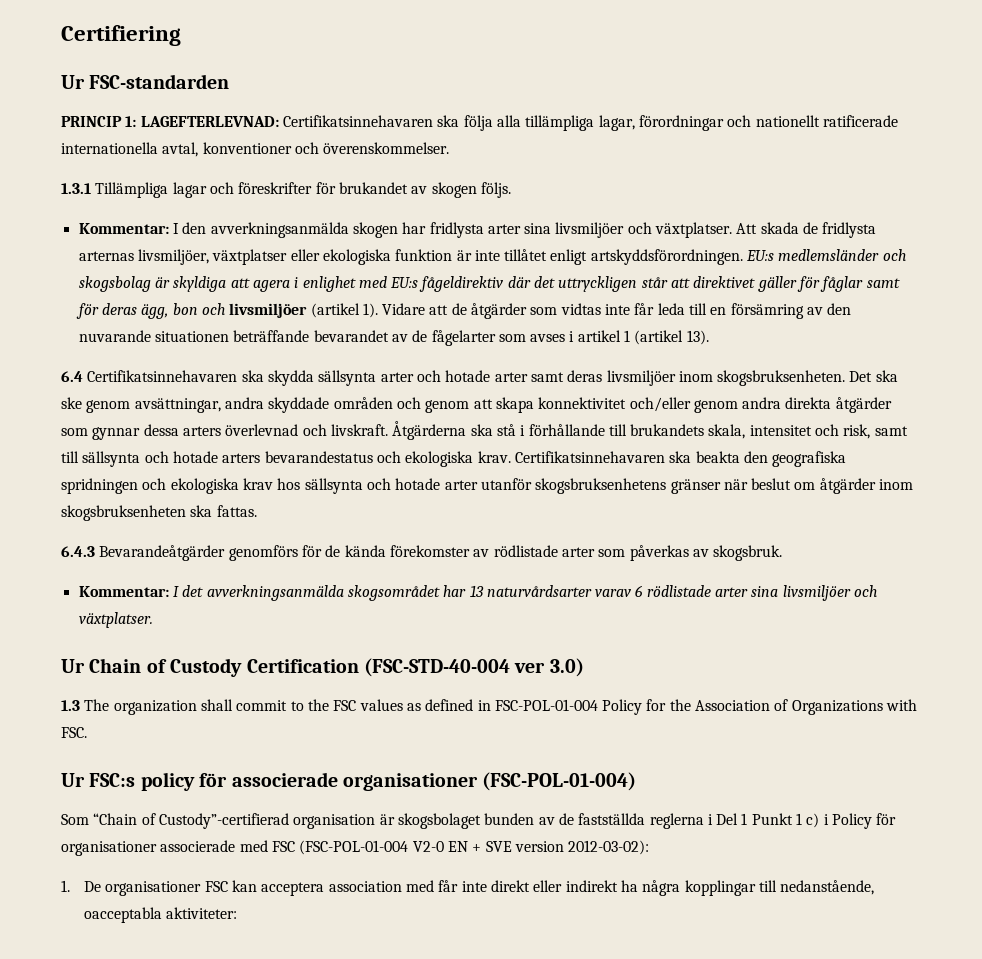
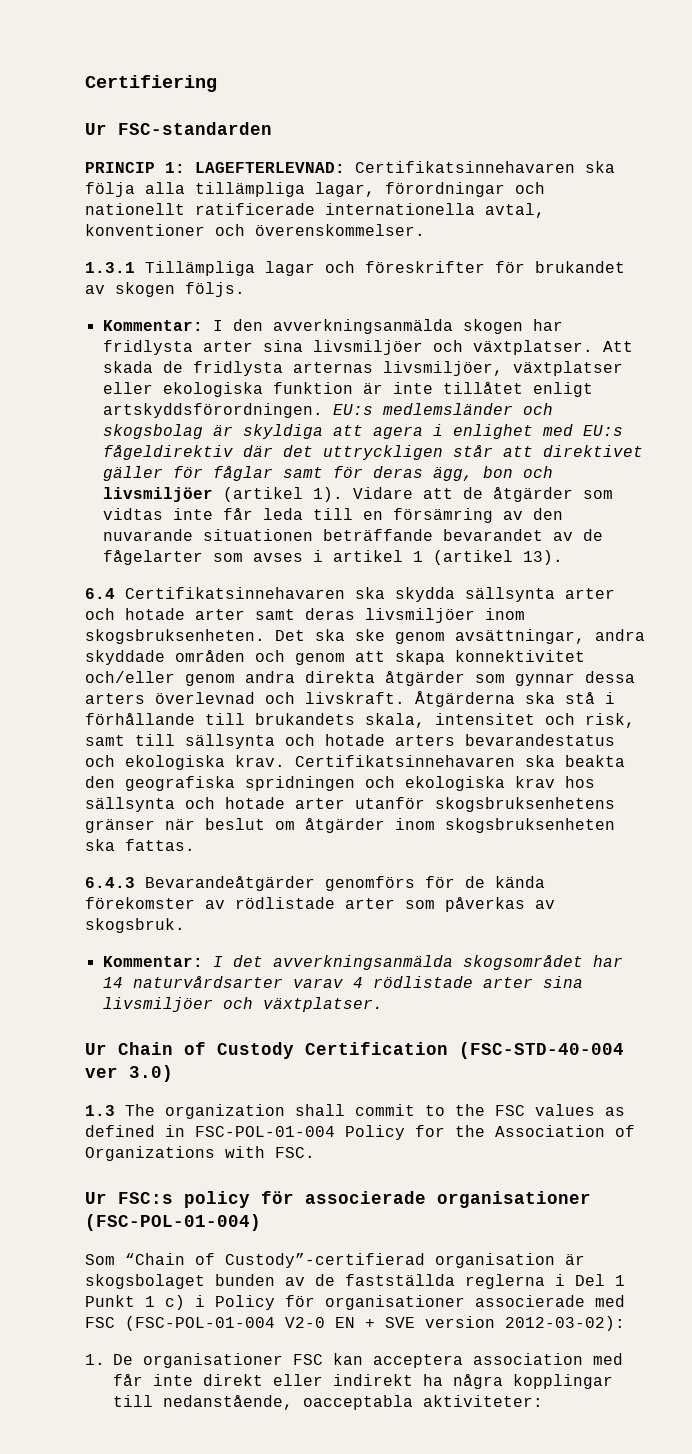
- Kommentar: I det avverkningsanmälda skogsområdet har 13 naturvårdsarter varav 6 rödlistade arter sina livsmiljöer och växtplatser.
+ Kommentar: I det avverkningsanmälda skogsområdet har 14 naturvårdsarter varav 4 rödlistade arter sina livsmiljöer och växtplatser.

